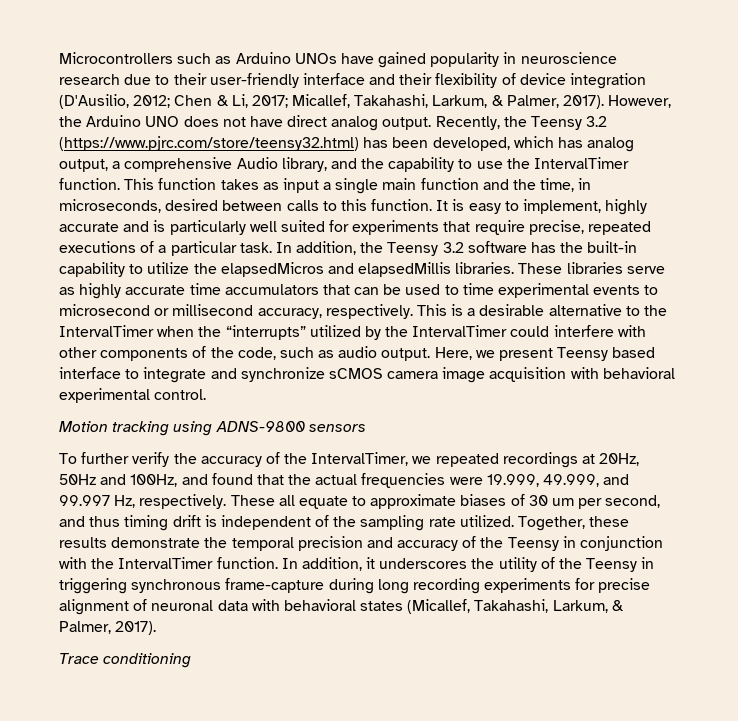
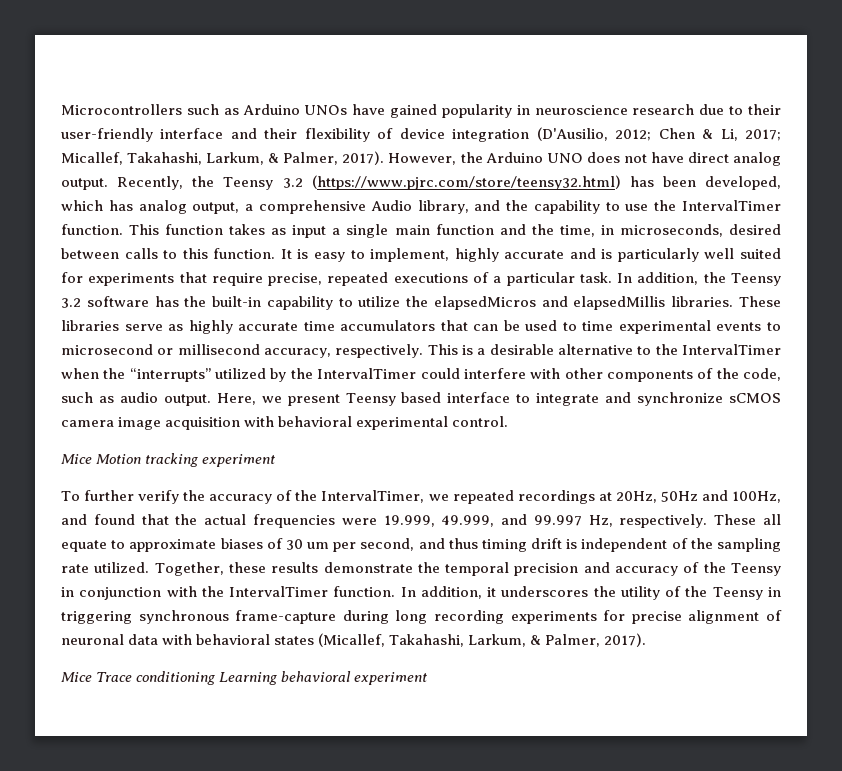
- Motion tracking using ADNS-9800 sensors
+ Mice Motion tracking experiment
- Trace conditioning
+ Mice Trace conditioning Learning behavioral experiment

